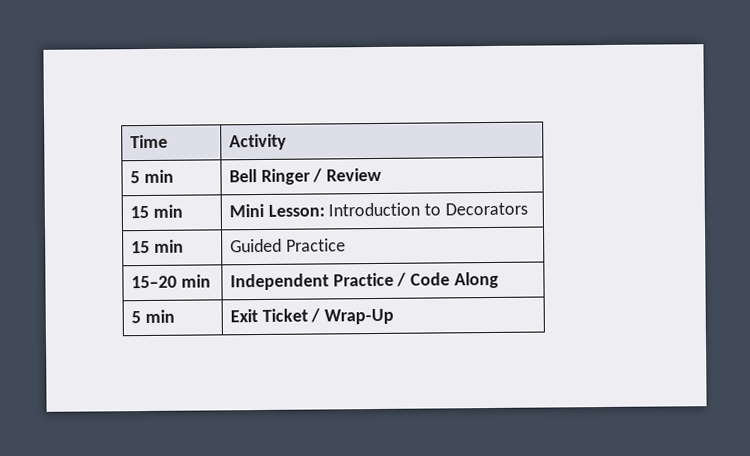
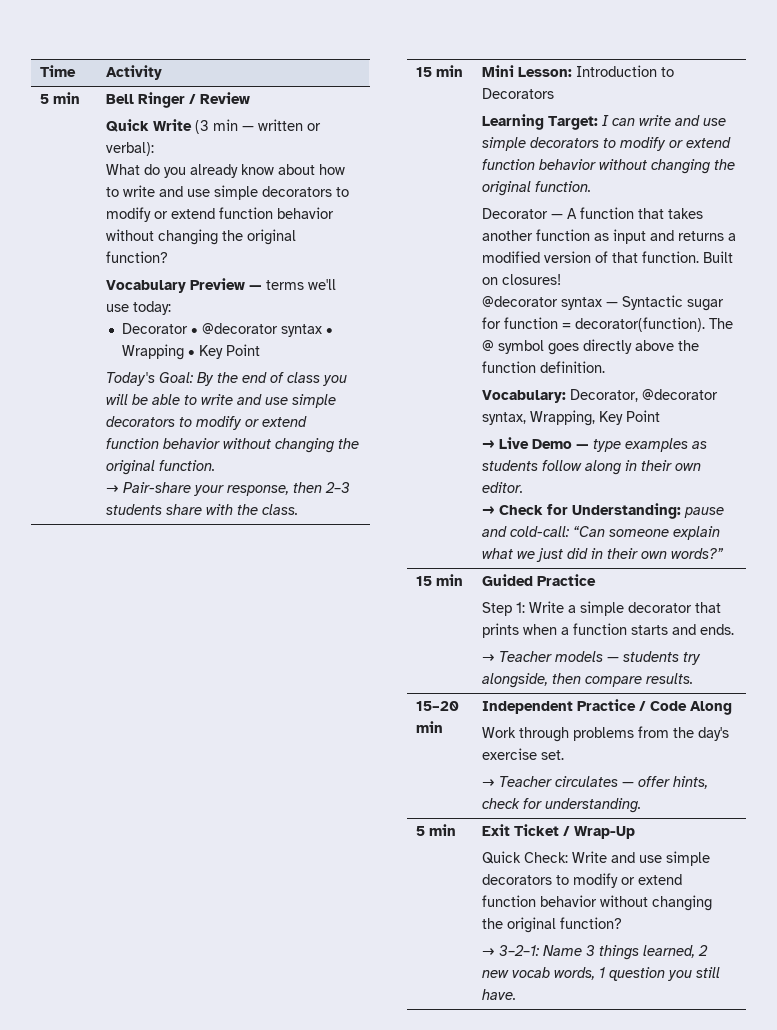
+ Quick Write (3 min — written or verbal):
+ What do you already know about how to write and use simple decorators to modify or extend function behavior without changing the original function?
+ Vocabulary Preview — terms we'll use today:
+ Decorator • @decorator syntax • Wrapping • Key Point
+ Today's Goal: By the end of class you will be able to write and use simple decorators to modify or extend function behavior without changing the original function.
+ → Pair-share your response, then 2–3 students share with the class.
+ Learning Target: I can write and use simple decorators to modify or extend function behavior without changing the original function.
+ Decorator — A function that takes another function as input and returns a modified version of that function. Built on closures!
+ @decorator syntax — Syntactic sugar for function = decorator(function). The @ symbol goes directly above the function definition.
+ Vocabulary: Decorator, @decorator syntax, Wrapping, Key Point
+ → Live Demo — type examples as students follow along in their own editor.
+ → Check for Understanding: pause and cold-call: “Can someone explain what we just did in their own words?”
  15 min | Guided Practice
+ Step 1: Write a simple decorator that prints when a function starts and ends.
+ → Teacher models — students try alongside, then compare results.
  15–20 min | Independent Practice / Code Along
+ Work through problems from the day's exercise set.
+ → Teacher circulates — offer hints, check for understanding.
  5 min | Exit Ticket / Wrap-Up
+ Quick Check: Write and use simple decorators to modify or extend function behavior without changing the original function?
+ → 3–2–1: Name 3 things learned, 2 new vocab words, 1 question you still have.

